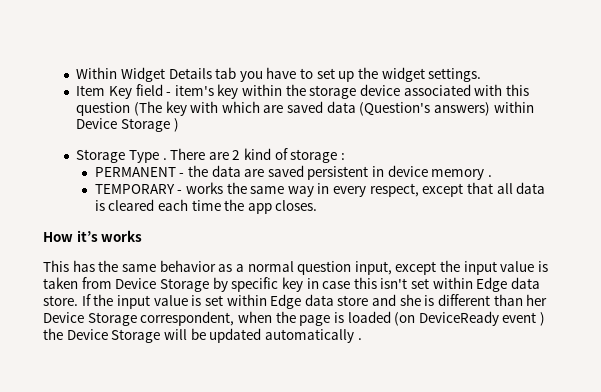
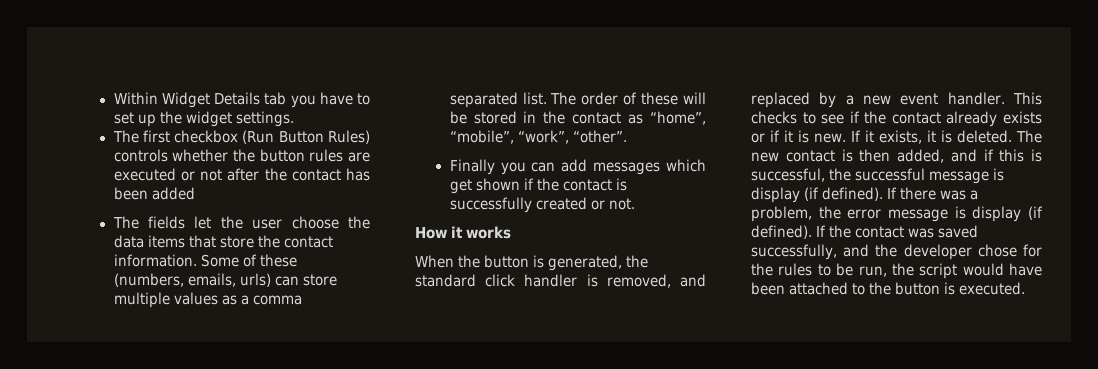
- Item Key field - item's key within the storage device associated with this question (The key with which are saved data (Question's answers) within Device Storage )
- Storage Type . There are 2 kind of storage :
- PERMANENT - the data are saved persistent in device memory .
- TEMPORARY - works the same way in every respect, except that all data is cleared each time the app closes.
+ The first checkbox (Run Button Rules) controls whether the button rules are executed or not after the contact has been added
+ The fields let the user choose the data items that store the contact information. Some of these (numbers, emails, urls) can store multiple values as a comma separated list. The order of these will be stored in the contact as “home”, “mobile”, “work”, “other”.
+ Finally you can add messages which get shown if the contact is successfully created or not.
- How it’s works
+ How it works
- This has the same behavior as a normal question input, except the input value is taken from Device Storage by specific key in case this isn't set within Edge data store. If the input value is set within Edge data store and she is different than her Device Storage correspondent, when the page is loaded (on DeviceReady event ) the Device Storage will be updated automatically .
+ When the button is generated, the standard click handler is removed, and replaced by a new event handler. This checks to see if the contact already exists or if it is new. If it exists, it is deleted. The new contact is then added, and if this is successful, the successful message is display (if defined). If there was a problem, the error message is display (if defined). If the contact was saved successfully, and the developer chose for the rules to be run, the script would have been attached to the button is executed.

